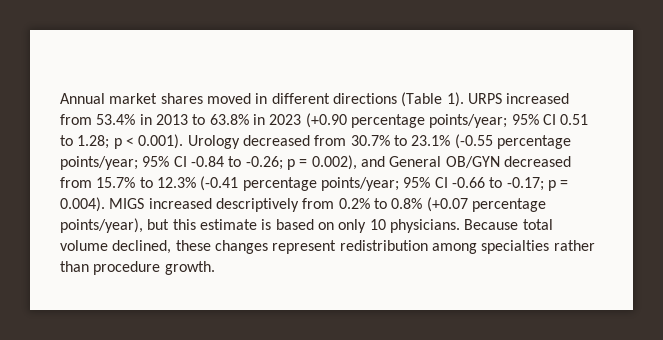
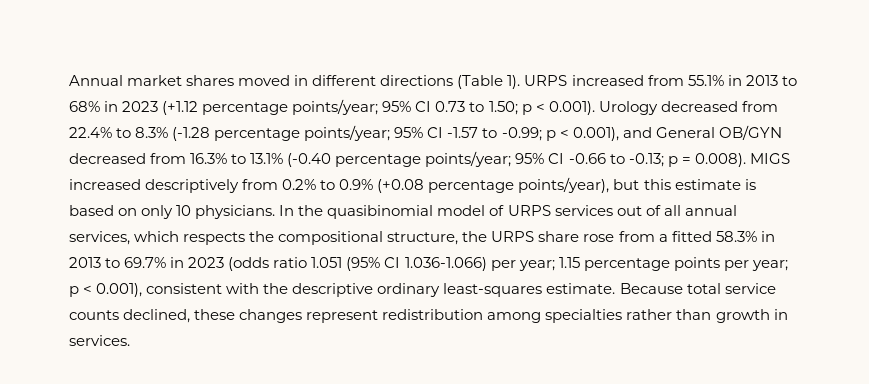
- URPS increased from 53.4% in 2013 to 63.8% in 2023 (+0.90 percentage points/year; 95% CI 0.51 to 1.28; p < 0.001). Urology decreased from 30.7% to 23.1% (-0.55 percentage points/year; 95% CI -0.84 to -0.26; p = 0.002), and General OB/GYN decreased from 15.7% to 12.3% (-0.41 percentage points/year; 95% CI -0.66 to -0.17; p = 0.004). MIGS increased descriptively from 0.2% to 0.8% (+0.07 percentage points/year), but this estimate is based on only 10 physicians.
+ URPS increased from 55.1% in 2013 to 68% in 2023 (+1.12 percentage points/year; 95% CI 0.73 to 1.50; p < 0.001). Urology decreased from 22.4% to 8.3% (-1.28 percentage points/year; 95% CI -1.57 to -0.99; p < 0.001), and General OB/GYN decreased from 16.3% to 13.1% (-0.40 percentage points/year; 95% CI -0.66 to -0.13; p = 0.008). MIGS increased descriptively from 0.2% to 0.9% (+0.08 percentage points/year), but this estimate is based on only 10 physicians.
- Because total volume declined, these changes represent redistribution among specialties rather than procedure growth.
+ In the quasibinomial model of URPS services out of all annual services, which respects the compositional structure, the URPS share rose from a fitted 58.3% in 2013 to 69.7% in 2023 (odds ratio 1.051 (95% CI 1.036-1.066) per year; 1.15 percentage points per year; p < 0.001), consistent with the descriptive ordinary least-squares estimate. Because total service counts declined, these changes represent redistribution among specialties rather than growth in services.

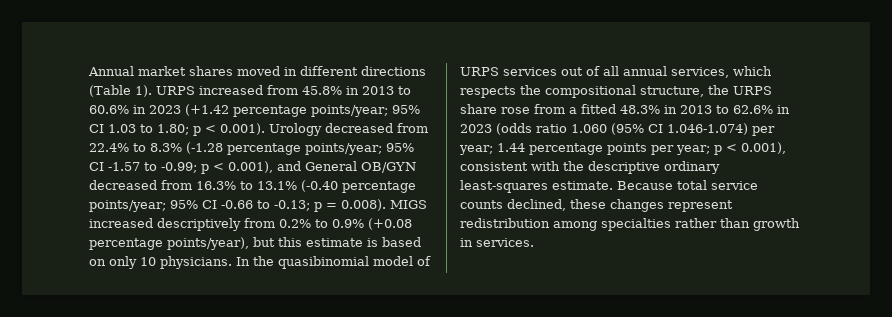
- URPS increased from 55.1% in 2013 to 68% in 2023 (+1.12 percentage points/year; 95% CI 0.73 to 1.50;
+ URPS increased from 45.8% in 2013 to 60.6% in 2023 (+1.42 percentage points/year; 95% CI 1.03 to 1.80;
- In the quasibinomial model of URPS services out of all annual services, which respects the compositional structure, the URPS share rose from a fitted 58.3% in 2013 to 69.7% in 2023 (odds ratio 1.051 (95% CI 1.036-1.066) per year; 1.15 percentage points per year; p < 0.001), consistent with the descriptive ordinary least-squares estimate.
+ In the quasibinomial model of URPS services out of all annual services, which respects the compositional structure, the URPS share rose from a fitted 48.3% in 2013 to 62.6% in 2023 (odds ratio 1.060 (95% CI 1.046-1.074) per year; 1.44 percentage points per year; p < 0.001), consistent with the descriptive ordinary least-squares estimate.

